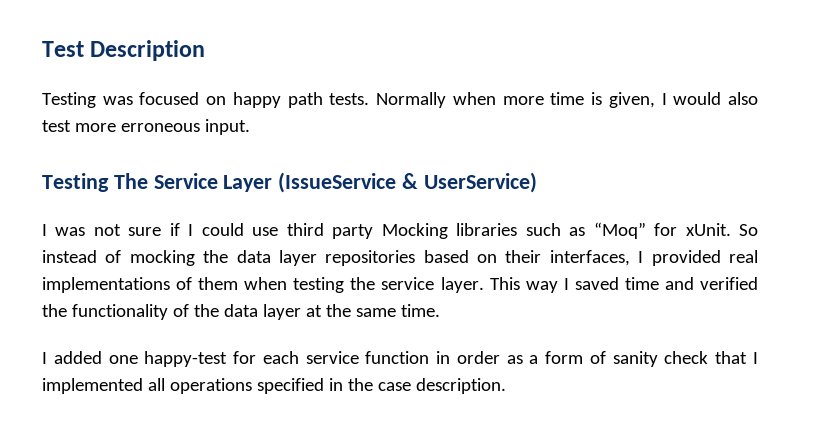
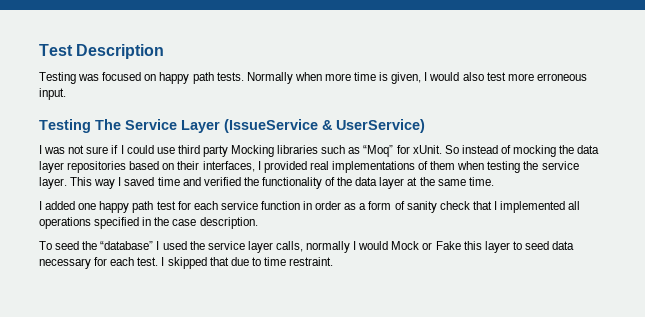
- I added one happy-test for each service function in order as a form of sanity check that I implemented all operations specified in the case description.
+ I added one happy path test for each service function in order as a form of sanity check that I implemented all operations specified in the case description.
+ To seed the “database” I used the service layer calls, normally I would Mock or Fake this layer to seed data necessary for each test. I skipped that due to time restraint.

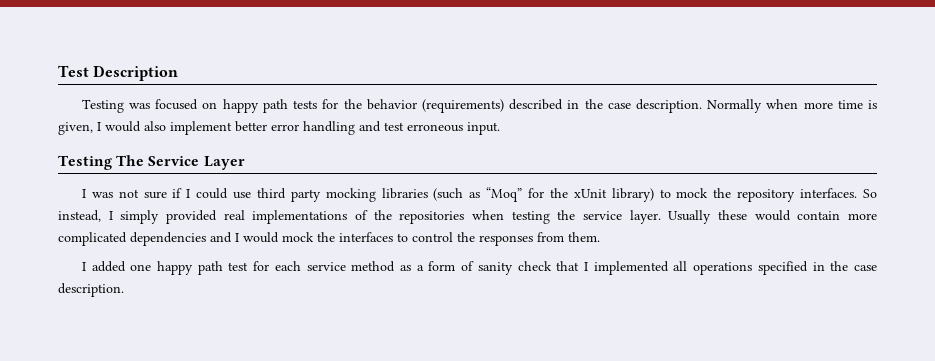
- Testing was focused on happy path tests.
+ Testing was focused on happy path tests for the behavior (requirements) described in the case description.
- Normally when more time is given, I would also test more erroneous input.
+ Normally when more time is given, I would also implement better error handling and test erroneous input.
- Testing The Service Layer (IssueService & UserService)
+ Testing The Service Layer
- I was not sure if I could use third party Mocking libraries such as “Moq” for xUnit. So instead of mocking the data layer repositories based on their interfaces, I provided real implementations of them when testing the service layer.
+ I was not sure if I could use third party mocking libraries (such as “Moq” for the xUnit library) to mock the repository interfaces. So instead, I simply provided real implementations of the repositories when testing the service layer.
- This way I saved time and verified the functionality of the data layer at the same time.
+ Usually these would contain more complicated dependencies and I would mock the interfaces to control the responses from them.
- I added one happy path test for each service function in order as a form of sanity check that I implemented all operations specified in the case description.
+ I added one happy path test for each service method as a form of sanity check that I implemented all operations specified in the case description.
- To seed the “database” I used the service layer calls, normally I would Mock or Fake this layer to seed data necessary for each test. I skipped that due to time restraint.

